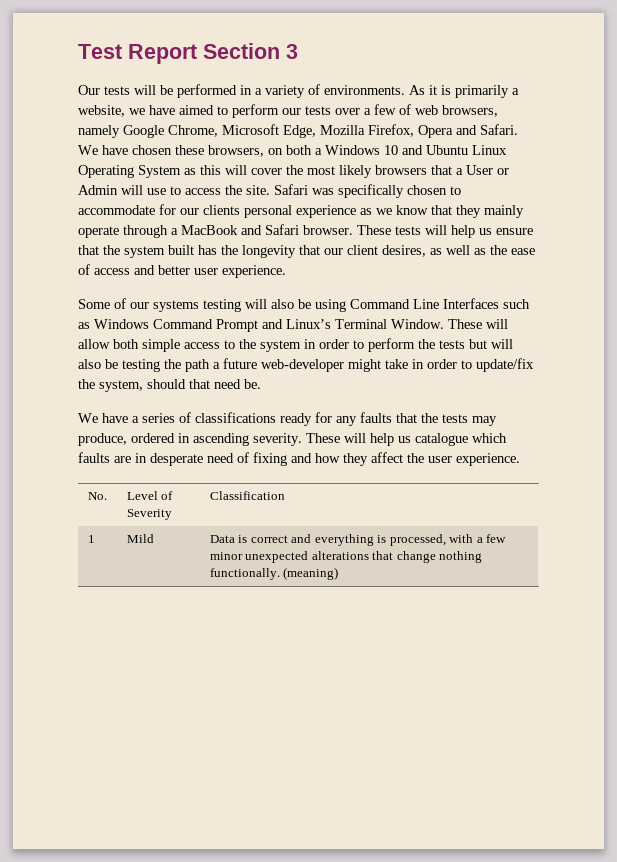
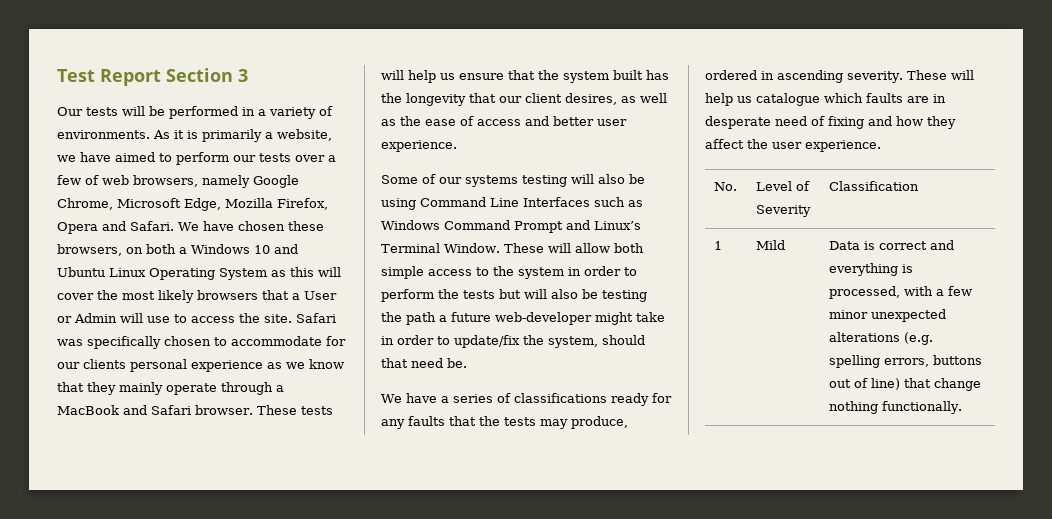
- 1 | Mild | Data is correct and everything is processed, with a few minor unexpected alterations that change nothing functionally. (meaning)
+ 1 | Mild | Data is correct and everything is processed, with a few minor unexpected alterations (e.g. spelling errors, buttons out of line) that change nothing functionally.

